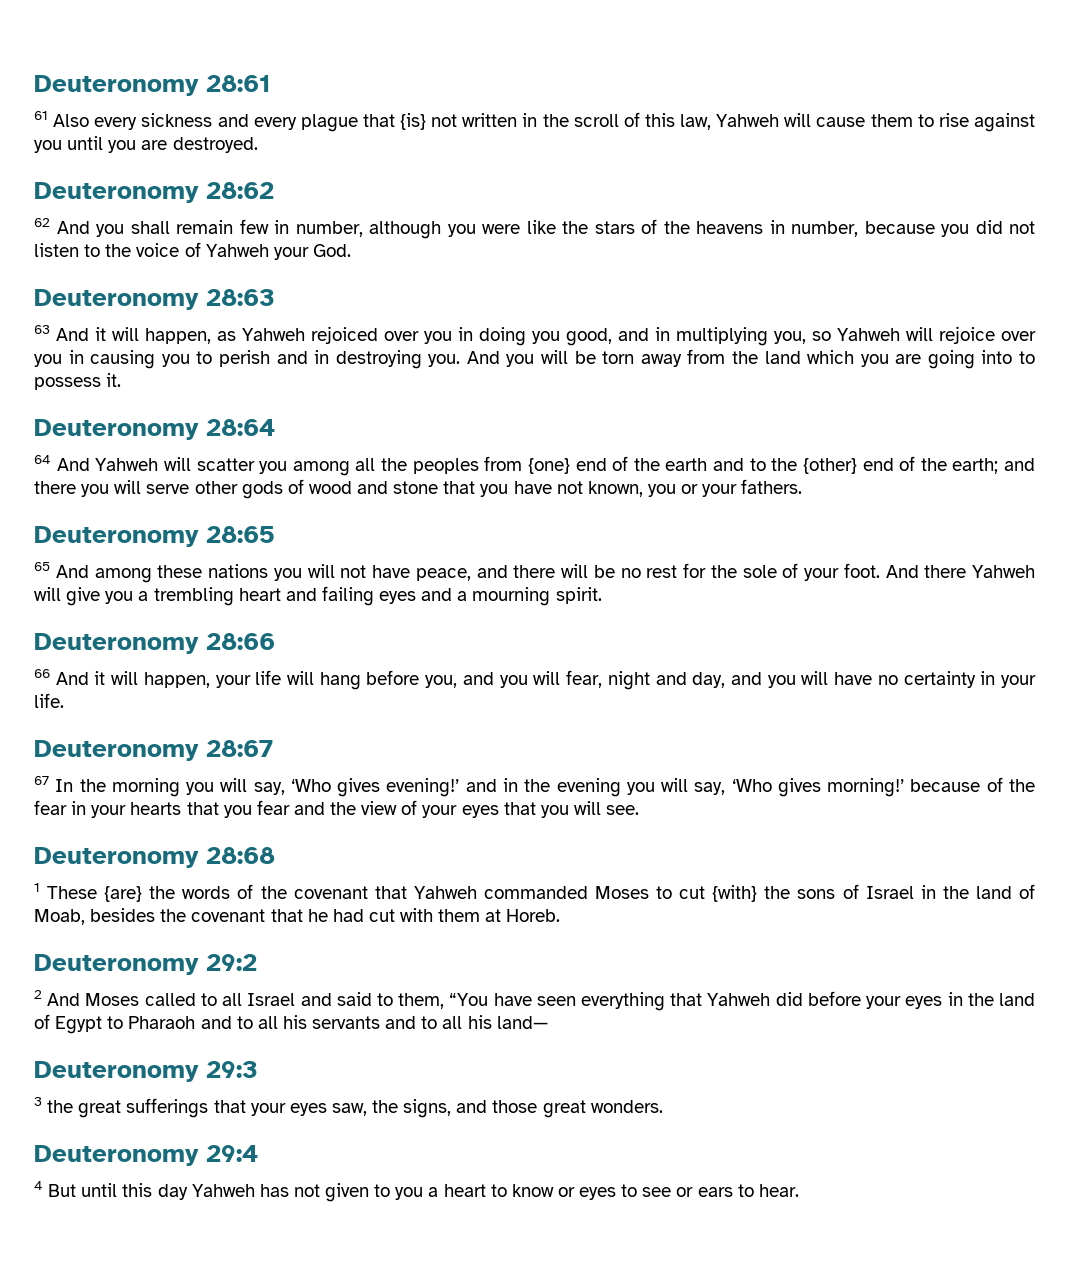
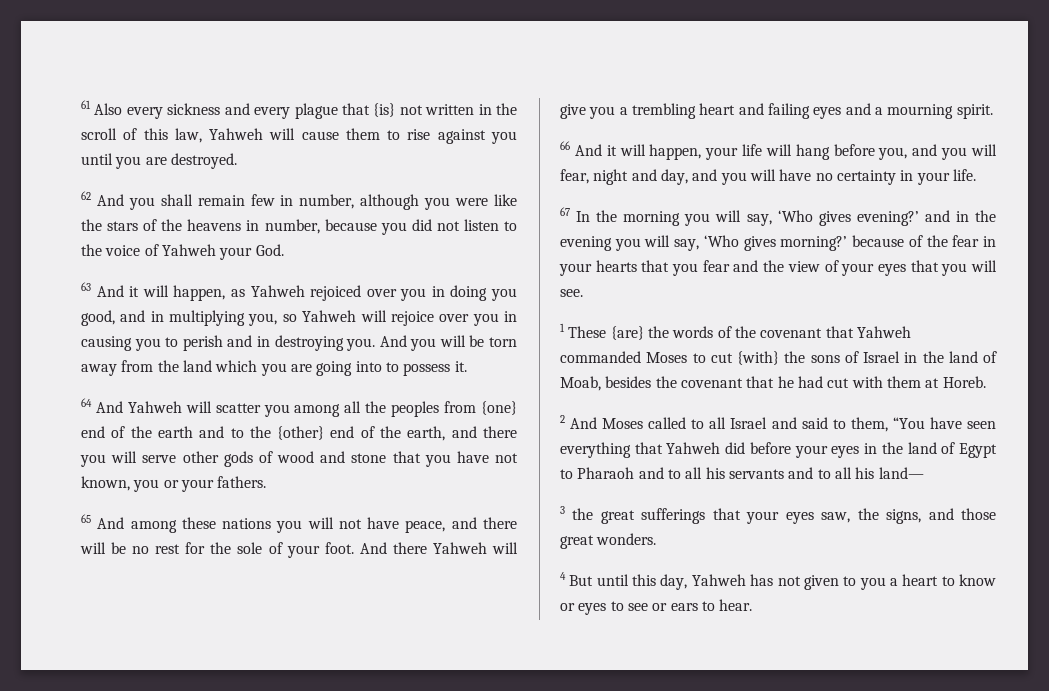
- Deuteronomy 28:61
- Deuteronomy 28:62
- Deuteronomy 28:63
- Deuteronomy 28:64
- 64 And Yahweh will scatter you among all the peoples from {one} end of the earth and to the {other} end of the earth; and there you will serve other gods of wood and stone that you have not known, you or your fathers.
+ 64 And Yahweh will scatter you among all the peoples from {one} end of the earth and to the {other} end of the earth, and there you will serve other gods of wood and stone that you have not known, you or your fathers.
- Deuteronomy 28:65
- Deuteronomy 28:66
- Deuteronomy 28:67
- 67 In the morning you will say, ‘Who gives evening!’ and in the evening you will say, ‘Who gives morning!’ because of the fear in your hearts that you fear and the view of your eyes that you will see.
+ 67 In the morning you will say, ‘Who gives evening?’ and in the evening you will say, ‘Who gives morning?’ because of the fear in your hearts that you fear and the view of your eyes that you will see.
- Deuteronomy 28:68
- Deuteronomy 29:2
- Deuteronomy 29:3
- Deuteronomy 29:4
- 4 But until this day Yahweh has not given to you a heart to know or eyes to see or ears to hear.
+ 4 But until this day, Yahweh has not given to you a heart to know or eyes to see or ears to hear.

